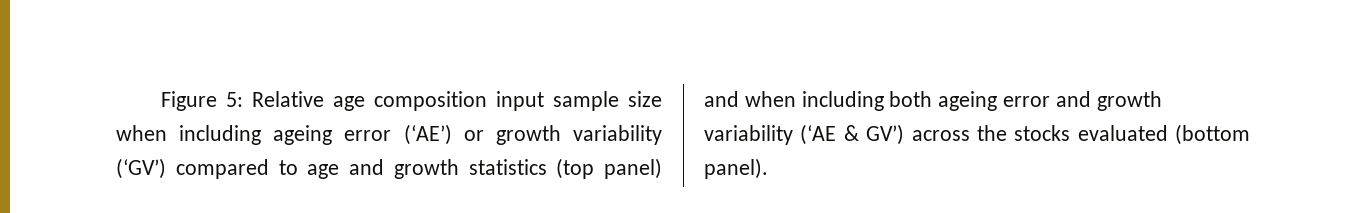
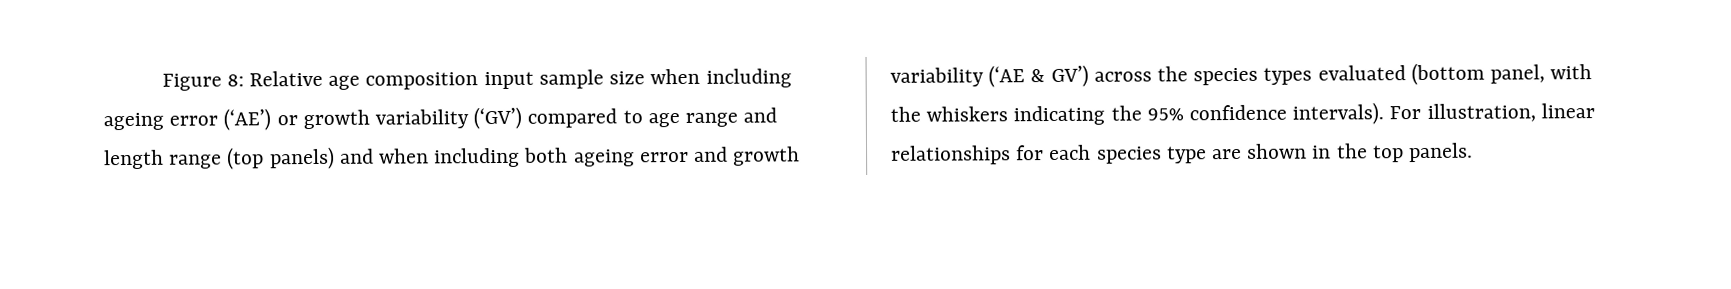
- Figure 5: Relative age composition input sample size when including ageing error (‘AE’) or growth variability (‘GV’) compared to age and growth statistics (top panel) and when including both ageing error and growth variability (‘AE & GV’) across the stocks evaluated (bottom panel).
+ Figure 8: Relative age composition input sample size when including ageing error (‘AE’) or growth variability (‘GV’) compared to age range and length range (top panels) and when including both ageing error and growth variability (‘AE & GV’) across the species types evaluated (bottom panel, with the whiskers indicating the 95% confidence intervals). For illustration, linear relationships for each species type are shown in the top panels.

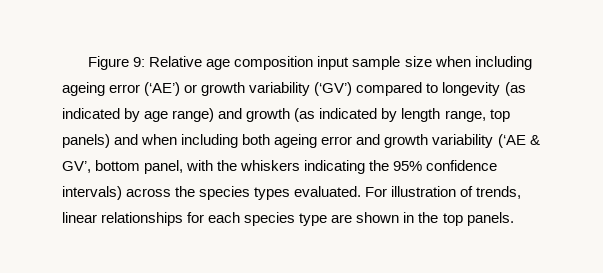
- Figure 8: Relative age composition input sample size when including ageing error (‘AE’) or growth variability (‘GV’) compared to age range and length range (top panels) and when including both ageing error and growth variability (‘AE & GV’) across the species types evaluated (bottom panel, with the whiskers indicating the 95% confidence intervals). For illustration, linear relationships for each species type are shown in the top panels.
+ Figure 9: Relative age composition input sample size when including ageing error (‘AE’) or growth variability (‘GV’) compared to longevity (as indicated by age range) and growth (as indicated by length range, top panels) and when including both ageing error and growth variability (‘AE & GV’, bottom panel, with the whiskers indicating the 95% confidence intervals) across the species types evaluated. For illustration of trends, linear relationships for each species type are shown in the top panels.

